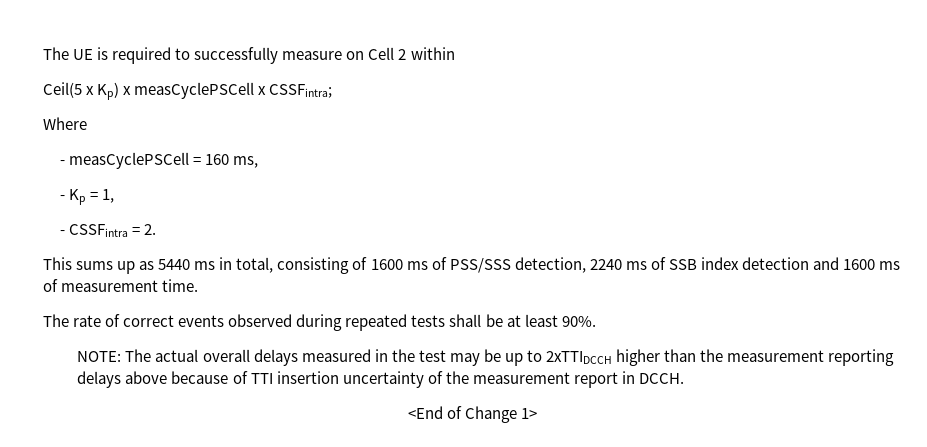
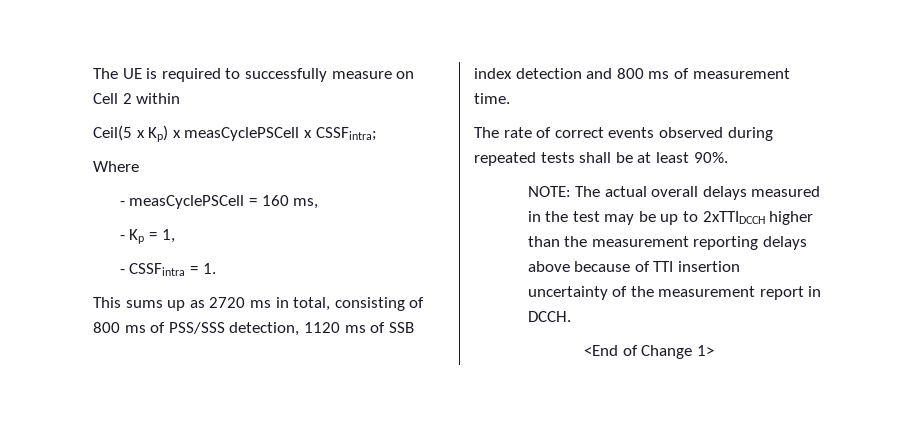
- - CSSFintra = 2.
+ - CSSFintra = 1.
- This sums up as 5440 ms in total, consisting of 1600 ms of PSS/SSS detection, 2240 ms of SSB index detection and 1600 ms of measurement time.
+ This sums up as 2720 ms in total, consisting of 800 ms of PSS/SSS detection, 1120 ms of SSB index detection and 800 ms of measurement time.

